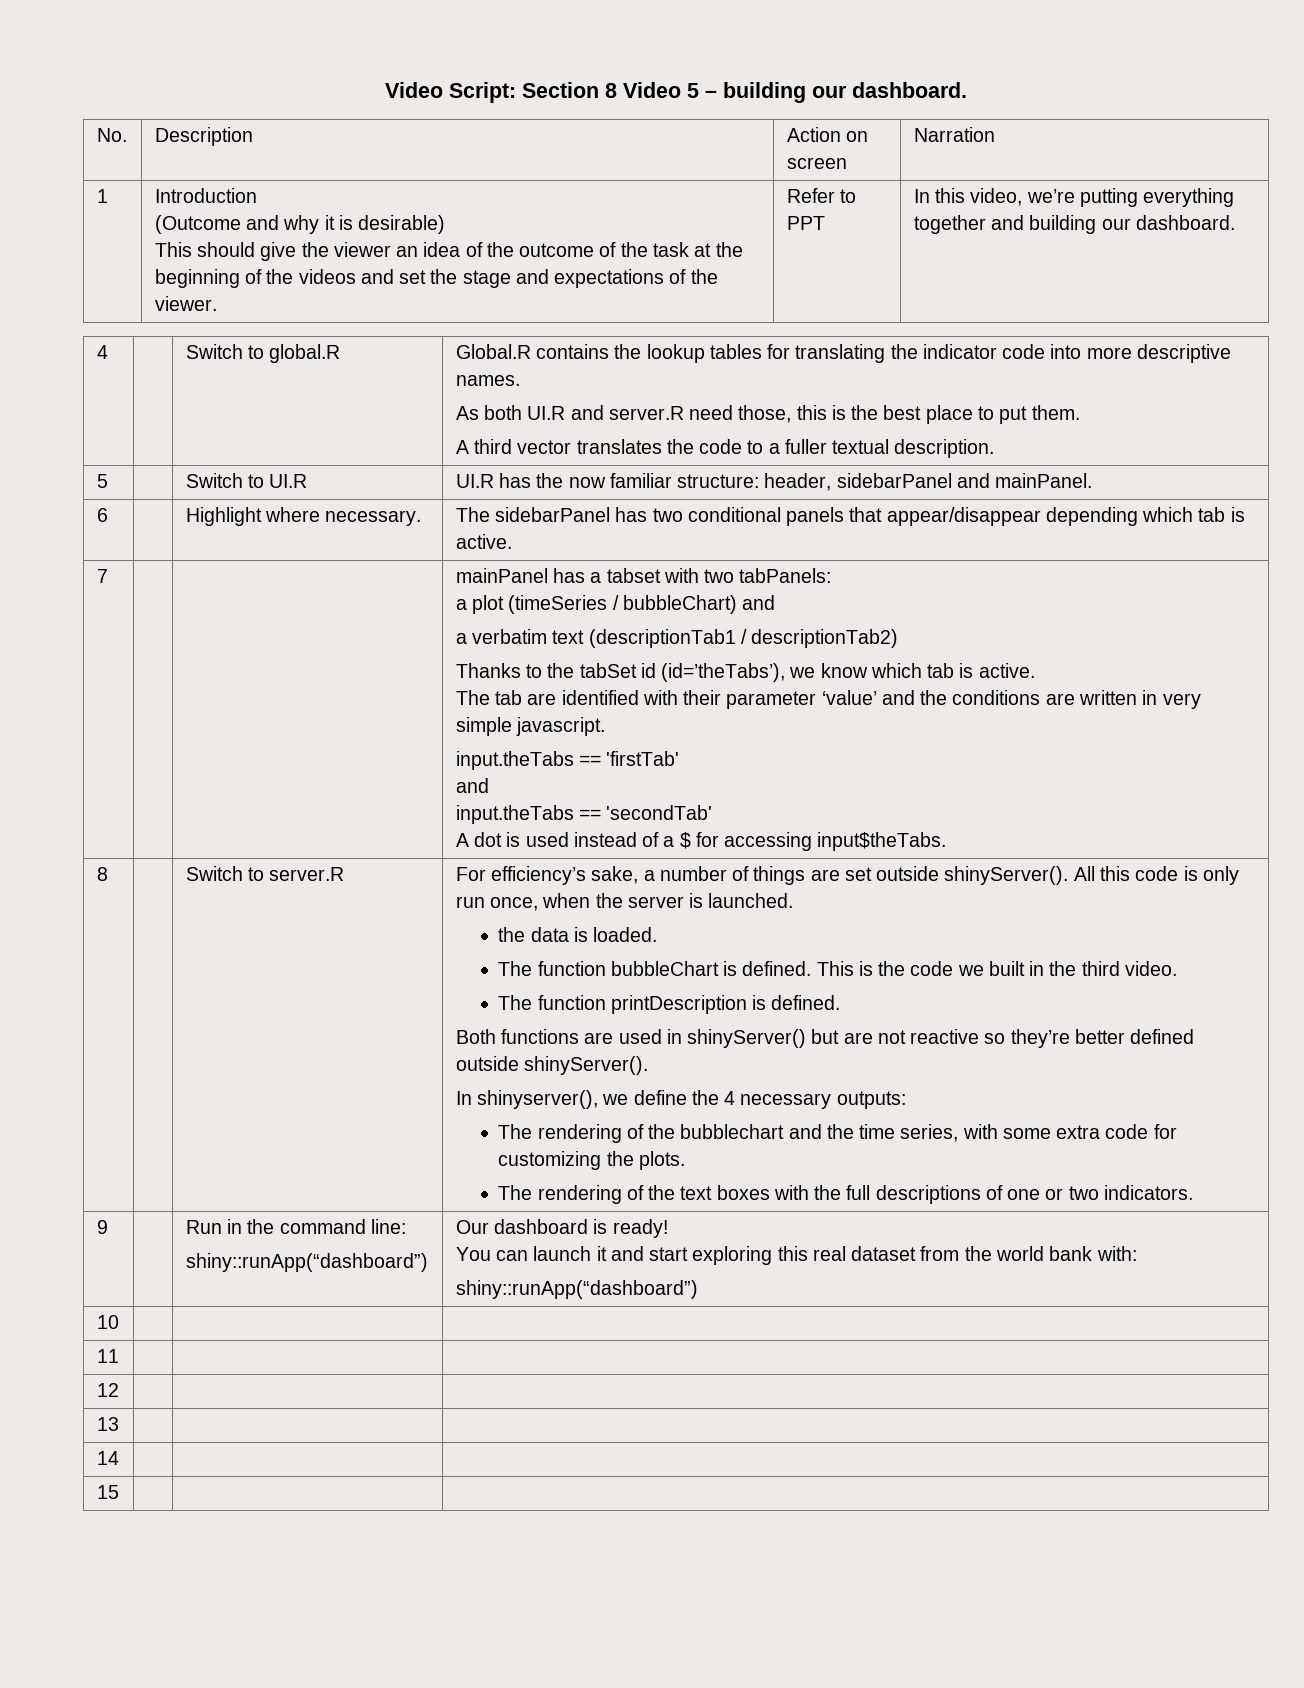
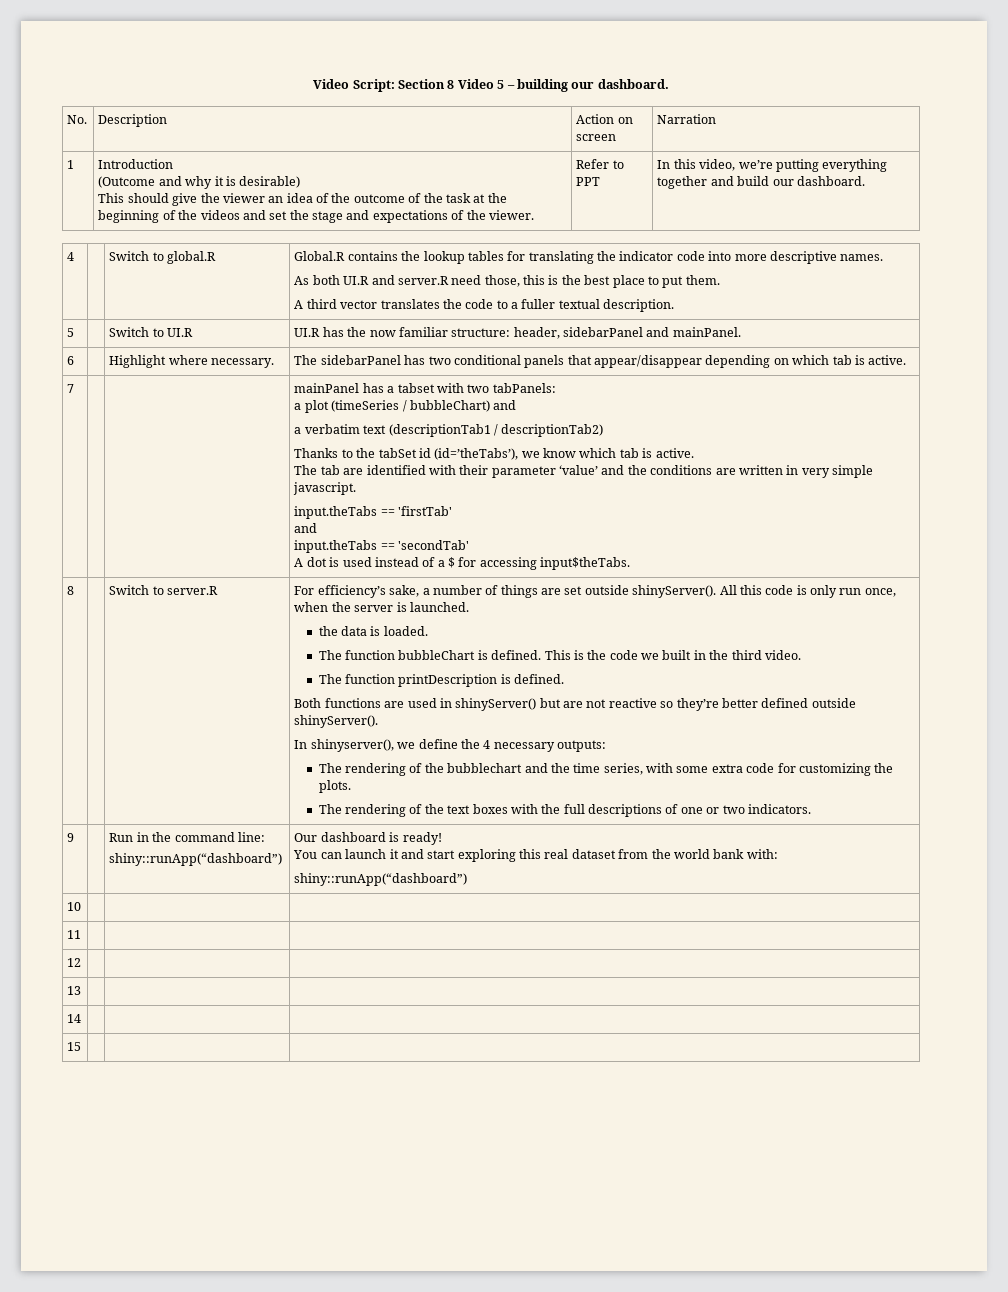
- In this video, we’re putting everything together and building our dashboard.
+ In this video, we’re putting everything together and build our dashboard.
- 6 | | Highlight where necessary. | The sidebarPanel has two conditional panels that appear/disappear depending which tab is active.
+ 6 | | Highlight where necessary. | The sidebarPanel has two conditional panels that appear/disappear depending on which tab is active.

